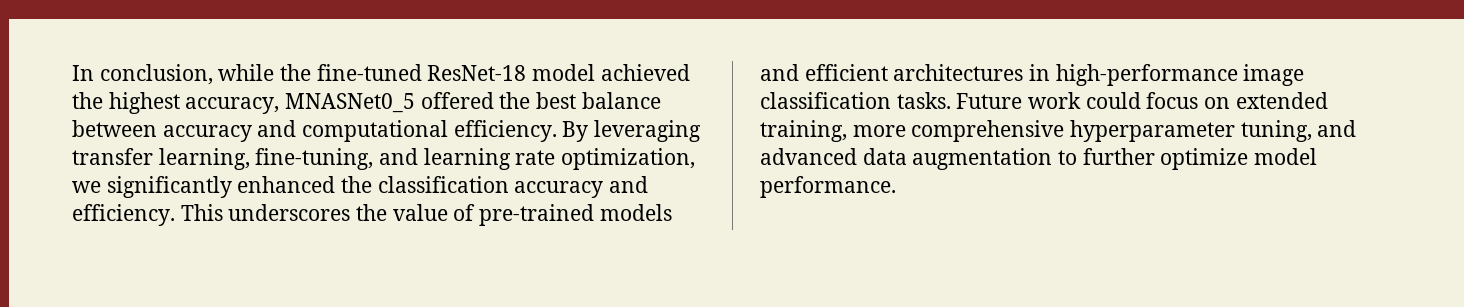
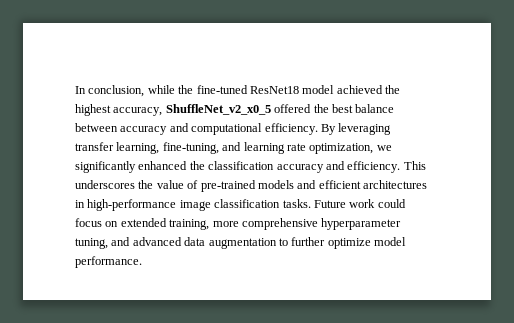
- In conclusion, while the fine-tuned ResNet-18 model achieved the highest accuracy, MNASNet0_5 offered the best balance between accuracy and computational efficiency.
+ In conclusion, while the fine-tuned ResNet18 model achieved the highest accuracy, ShuffleNet_v2_x0_5 offered the best balance between accuracy and computational efficiency.

